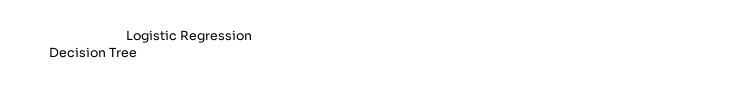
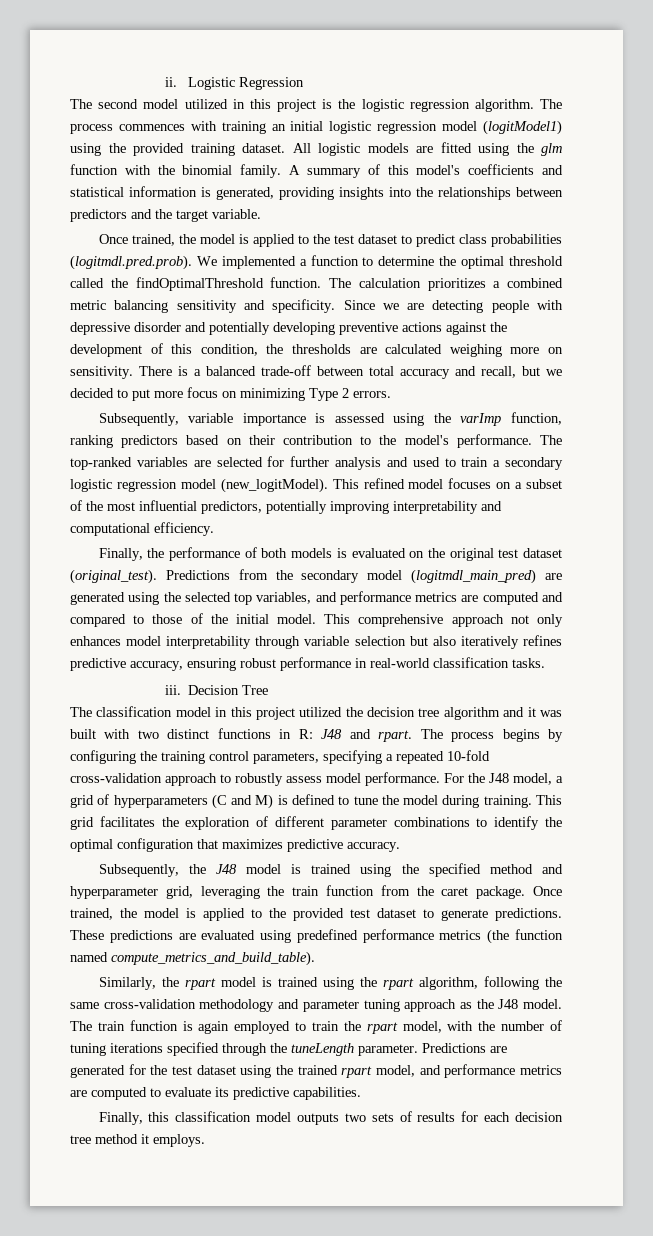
+ ii.
- Decision Tree
+ The second model utilized in this project is the logistic regression algorithm. The process commences with training an initial logistic regression model (logitModel1) using the provided training dataset. All logistic models are fitted using the glm function with the binomial family. A summary of this model's coefficients and statistical information is generated, providing insights into the relationships between predictors and the target variable.
+ Once trained, the model is applied to the test dataset to predict class probabilities (logitmdl.pred.prob). We implemented a function to determine the optimal threshold called the findOptimalThreshold function. The calculation prioritizes a combined metric balancing sensitivity and specificity. Since we are detecting people with depressive disorder and potentially developing preventive actions against the development of this condition, the thresholds are calculated weighing more on sensitivity. There is a balanced trade-off between total accuracy and recall, but we decided to put more focus on minimizing Type 2 errors.
+ Subsequently, variable importance is assessed using the varImp function, ranking predictors based on their contribution to the model's performance. The top-ranked variables are selected for further analysis and used to train a secondary logistic regression model (new_logitModel). This refined model focuses on a subset of the most influential predictors, potentially improving interpretability and computational efficiency.
+ Finally, the performance of both models is evaluated on the original test dataset (original_test). Predictions from the secondary model (logitmdl_main_pred) are generated using the selected top variables, and performance metrics are computed and compared to those of the initial model. This comprehensive approach not only enhances model interpretability through variable selection but also iteratively refines predictive accuracy, ensuring robust performance in real-world classification tasks.
+ iii. Decision Tree
+ The classification model in this project utilized the decision tree algorithm and it was built with two distinct functions in R: J48 and rpart. The process begins by configuring the training control parameters, specifying a repeated 10-fold cross-validation approach to robustly assess model performance. For the J48 model, a grid of hyperparameters (C and M) is defined to tune the model during training. This grid facilitates the exploration of different parameter combinations to identify the optimal configuration that maximizes predictive accuracy.
+ Subsequently, the J48 model is trained using the specified method and hyperparameter grid, leveraging the train function from the caret package. Once trained, the model is applied to the provided test dataset to generate predictions. These predictions are evaluated using predefined performance metrics (the function named compute_metrics_and_build_table).
+ Similarly, the rpart model is trained using the rpart algorithm, following the same cross-validation methodology and parameter tuning approach as the J48 model. The train function is again employed to train the rpart model, with the number of tuning iterations specified through the tuneLength parameter. Predictions are generated for the test dataset using the trained rpart model, and performance metrics are computed to evaluate its predictive capabilities.
+ Finally, this classification model outputs two sets of results for each decision tree method it employs.

